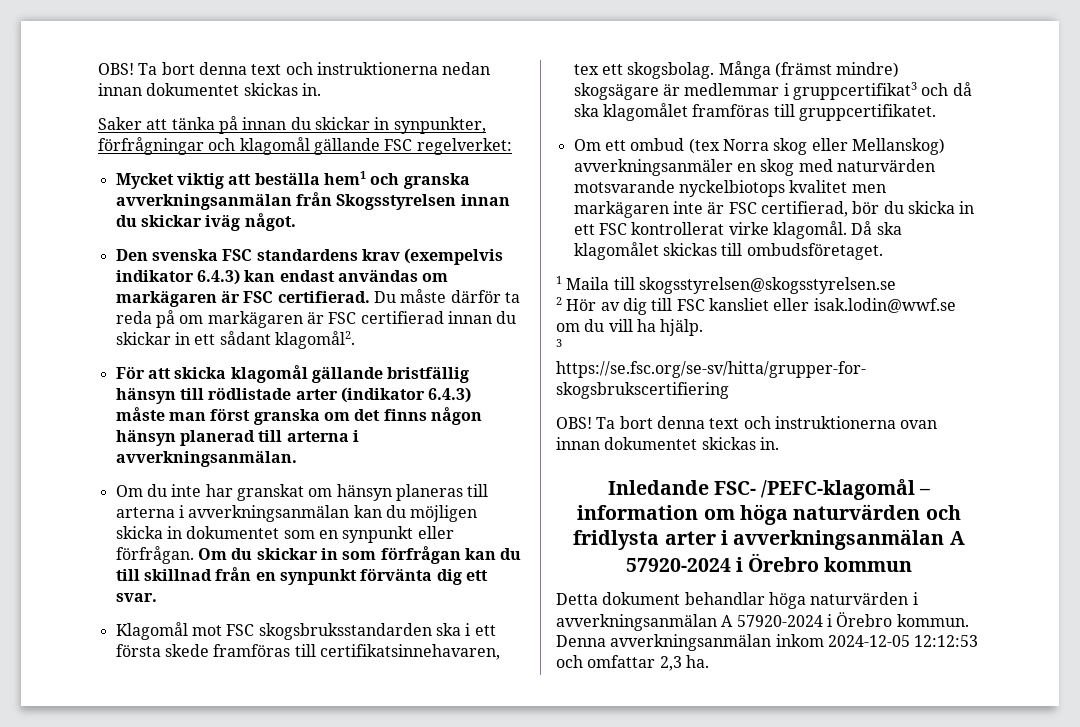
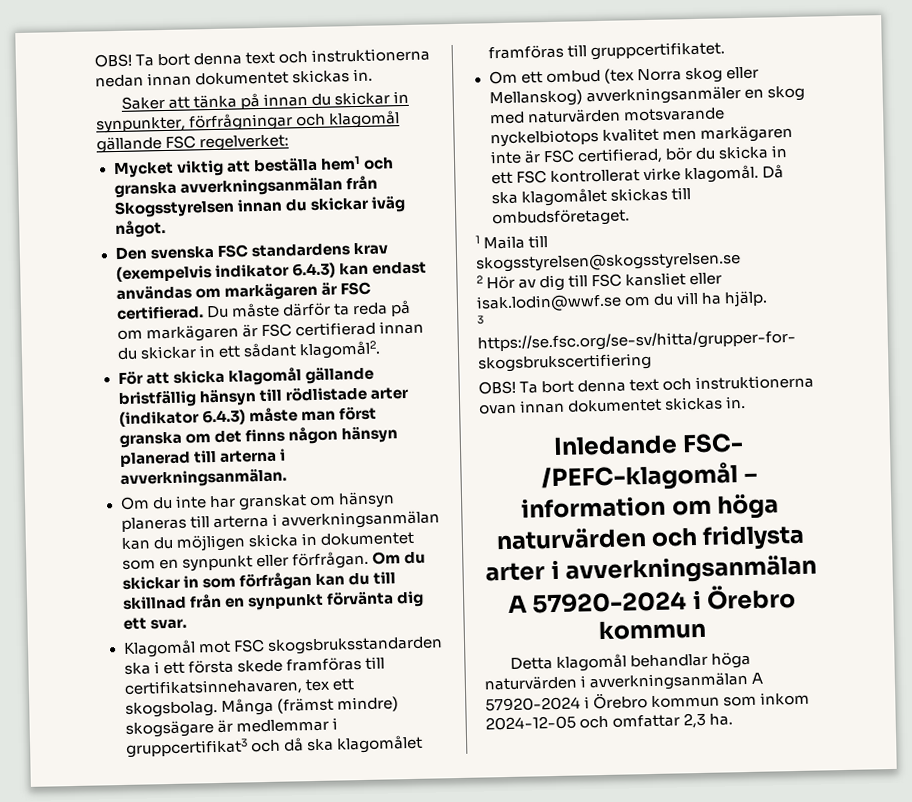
- Detta dokument behandlar höga naturvärden i avverkningsanmälan A 57920-2024 i Örebro kommun. Denna avverkningsanmälan inkom 2024-12-05 12:12:53 och omfattar 2,3 ha.
+ Detta klagomål behandlar höga naturvärden i avverkningsanmälan A 57920-2024 i Örebro kommun som inkom 2024-12-05 och omfattar 2,3 ha.

